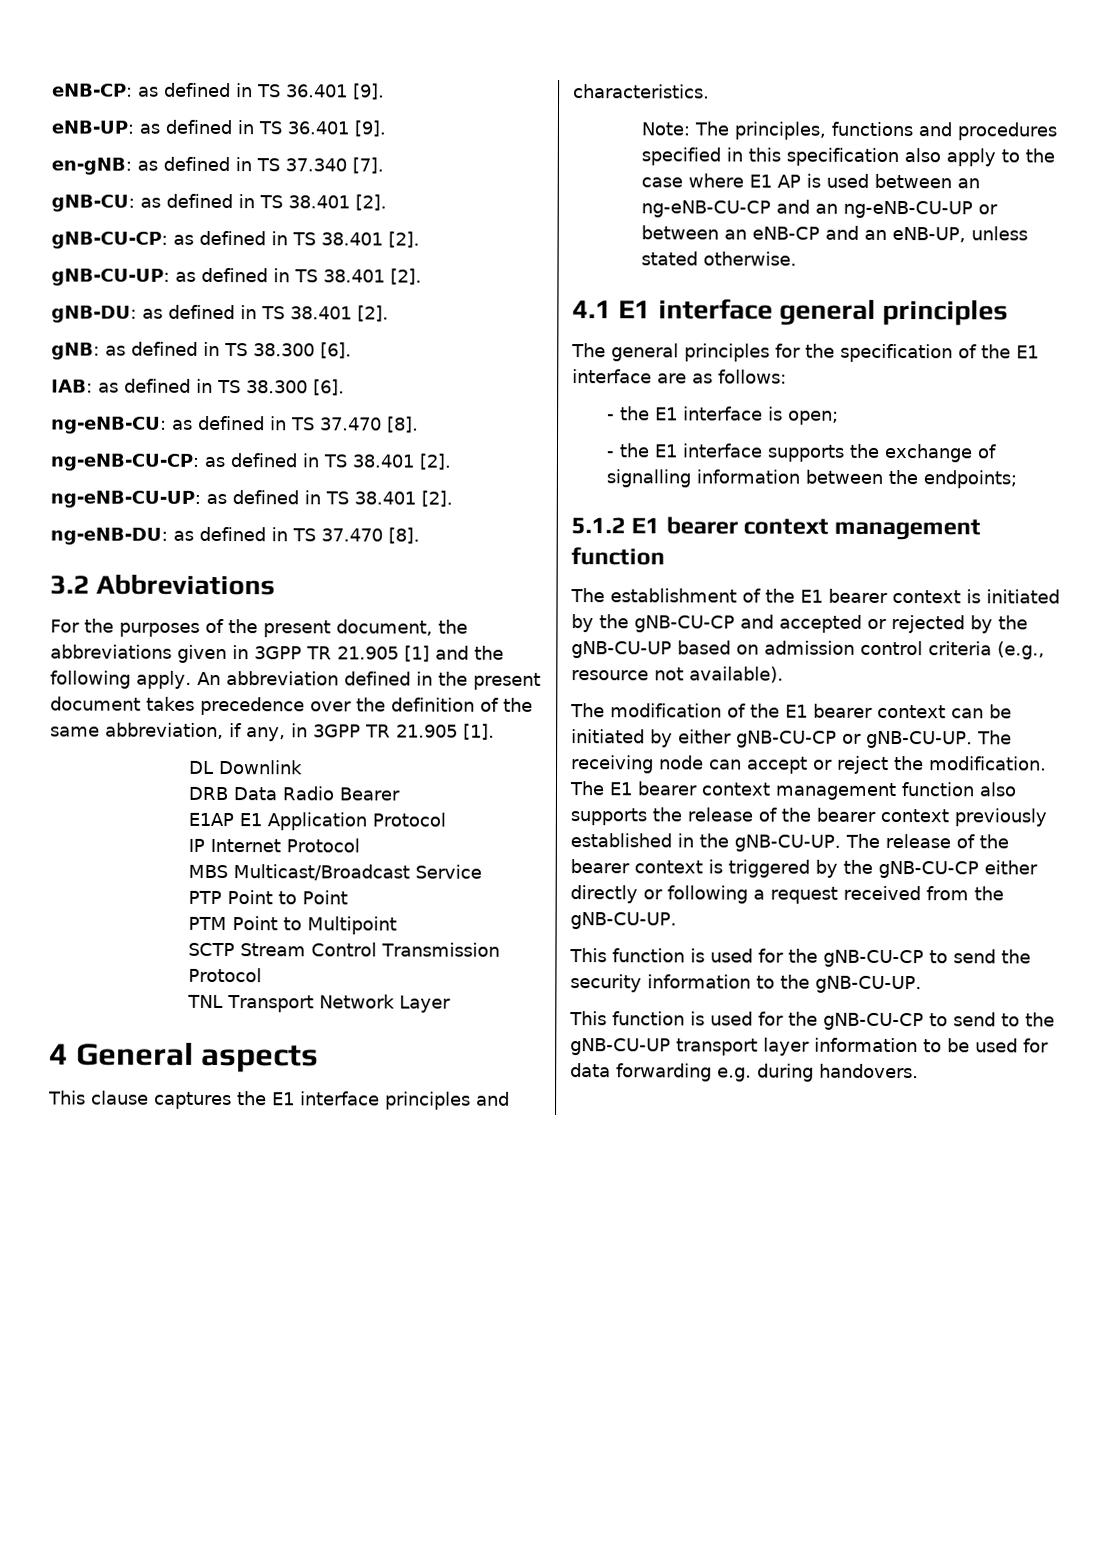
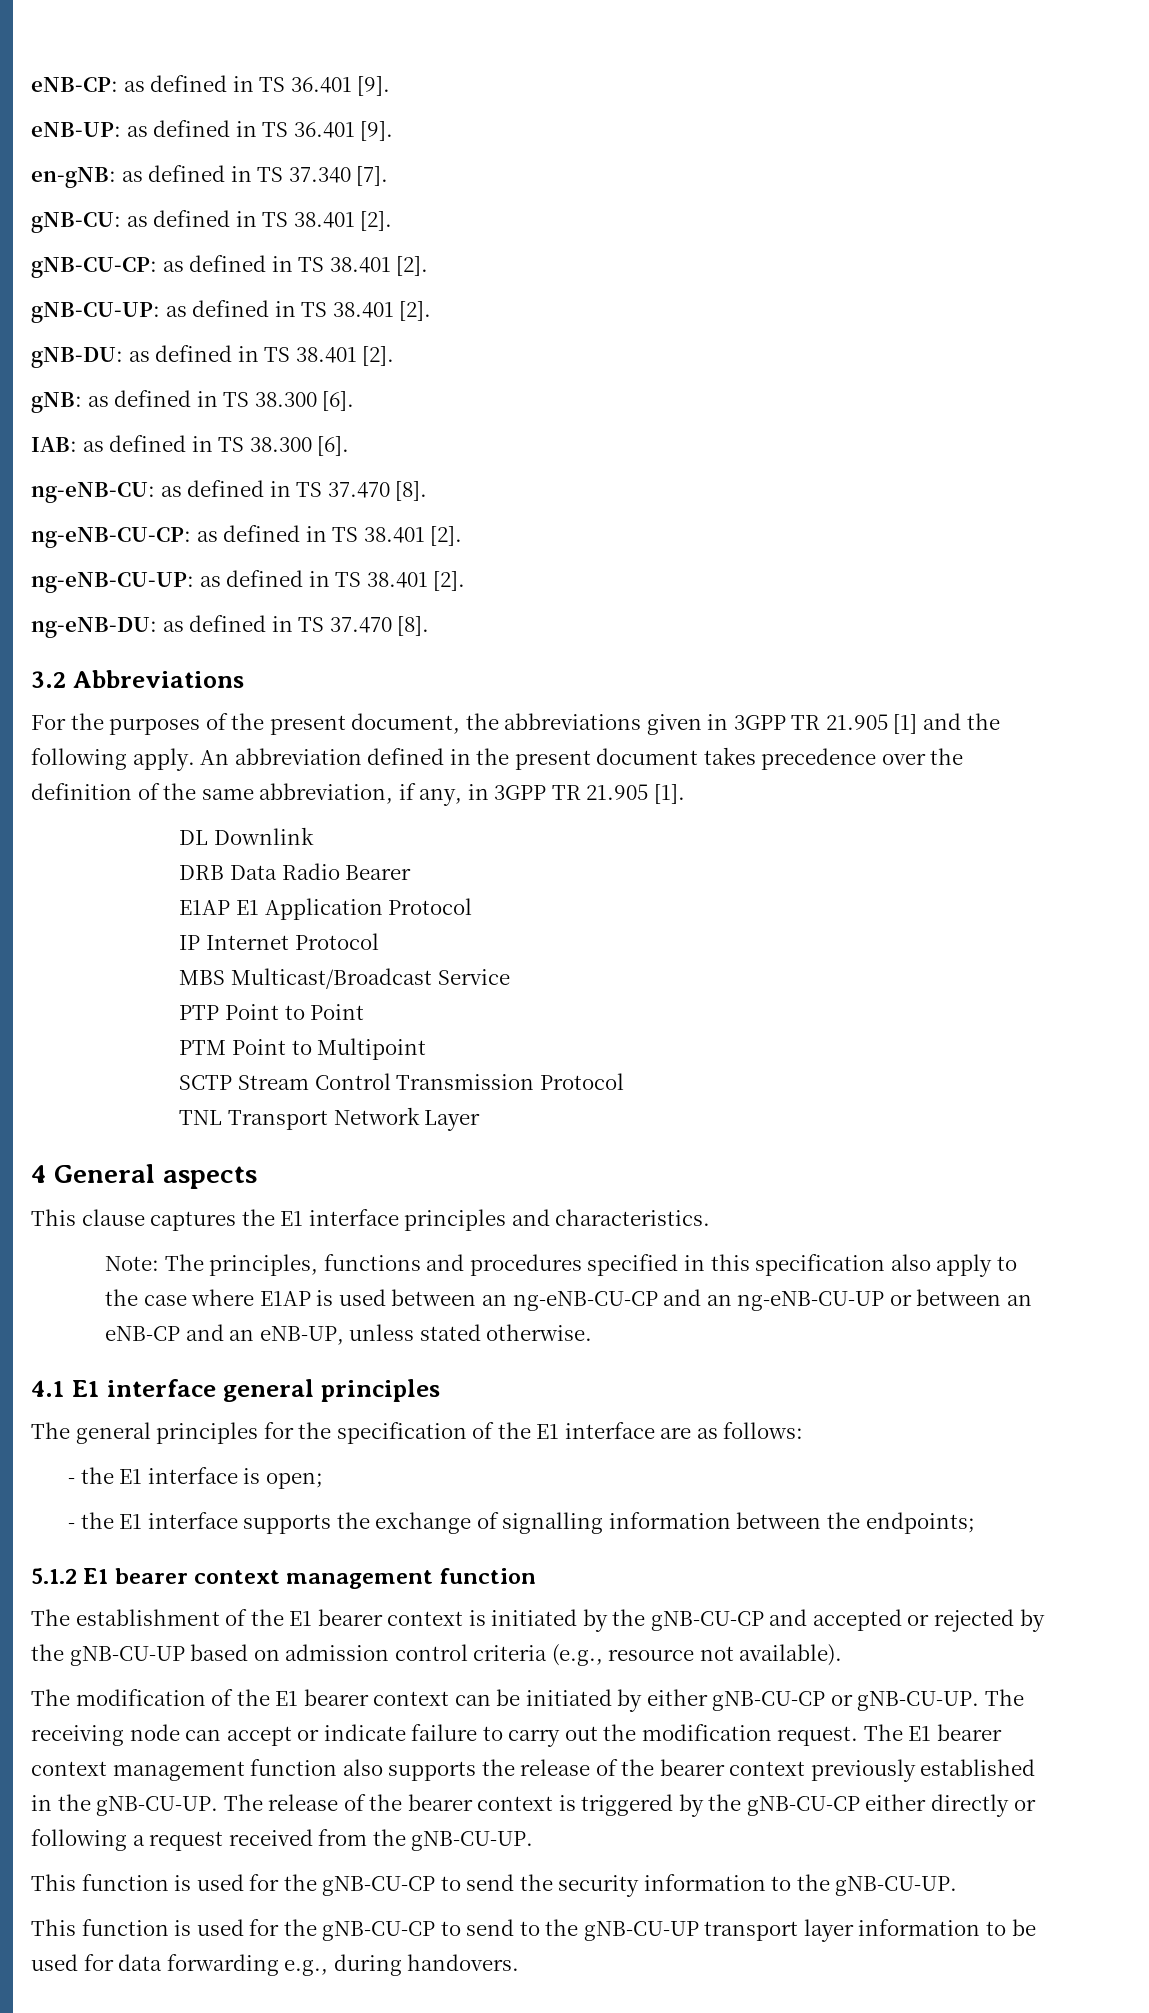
- Note: The principles, functions and procedures specified in this specification also apply to the case where E1 AP is used between an ng-eNB-CU-CP and an ng-eNB-CU-UP or between an eNB-CP and an eNB-UP, unless stated otherwise.
+ Note: The principles, functions and procedures specified in this specification also apply to the case where E1AP is used between an ng-eNB-CU-CP and an ng-eNB-CU-UP or between an eNB-CP and an eNB-UP, unless stated otherwise.
- The receiving node can accept or reject the modification.
+ The receiving node can accept or indicate failure to carry out the modification request.
- This function is used for the gNB-CU-CP to send to the gNB-CU-UP transport layer information to be used for data forwarding e.g. during handovers.
+ This function is used for the gNB-CU-CP to send to the gNB-CU-UP transport layer information to be used for data forwarding e.g., during handovers.

